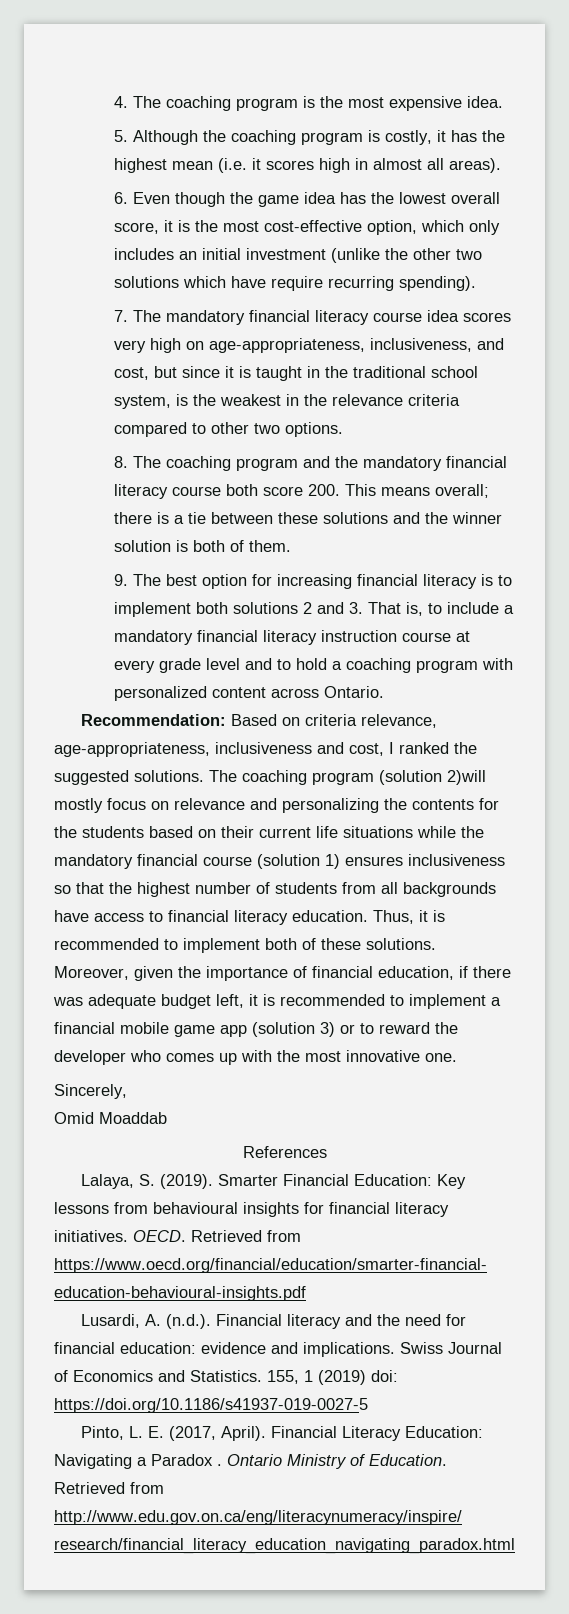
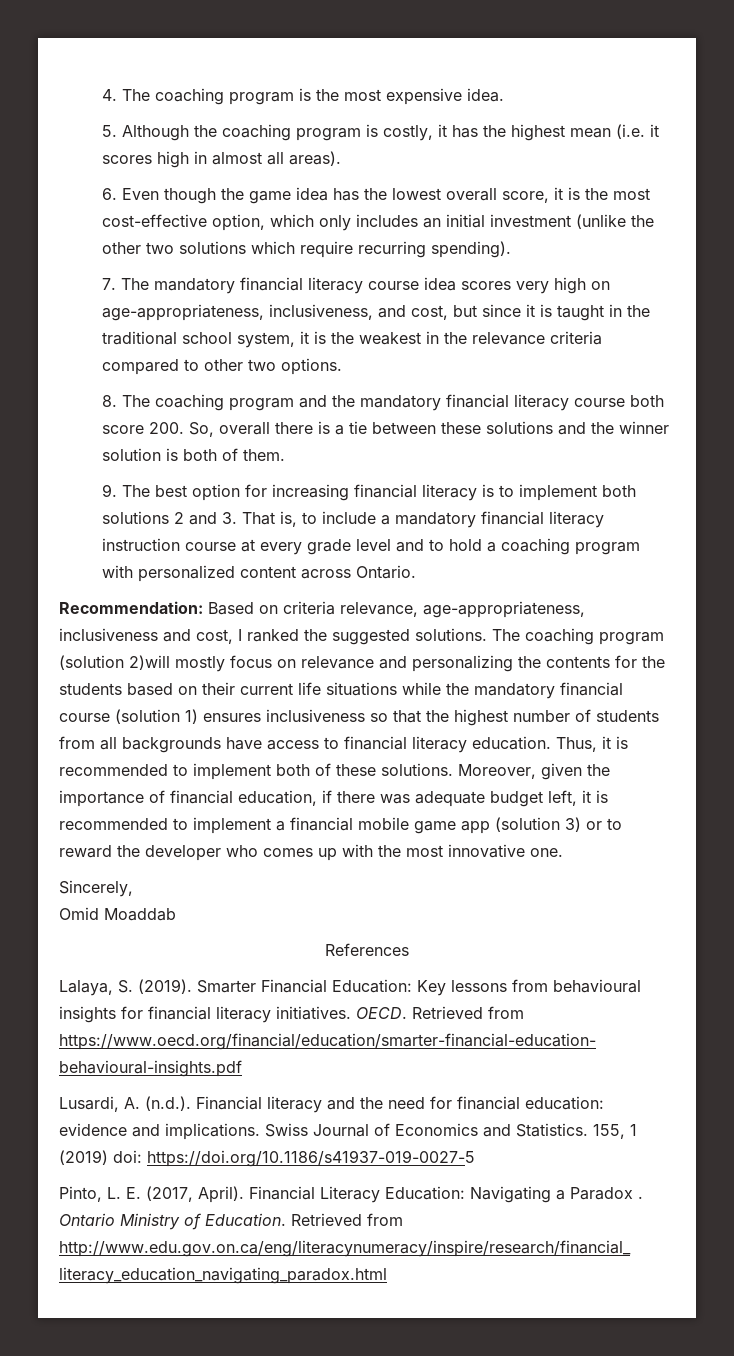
- 6. Even though the game idea has the lowest overall score, it is the most cost-effective option, which only includes an initial investment (unlike the other two solutions which have require recurring spending).
+ 6. Even though the game idea has the lowest overall score, it is the most cost-effective option, which only includes an initial investment (unlike the other two solutions which require recurring spending).
- 7. The mandatory financial literacy course idea scores very high on age-appropriateness, inclusiveness, and cost, but since it is taught in the traditional school system, is the weakest in the relevance criteria compared to other two options.
+ 7. The mandatory financial literacy course idea scores very high on age-appropriateness, inclusiveness, and cost, but since it is taught in the traditional school system, it is the weakest in the relevance criteria compared to other two options.
- 8. The coaching program and the mandatory financial literacy course both score 200. This means overall; there is a tie between these solutions and the winner solution is both of them.
+ 8. The coaching program and the mandatory financial literacy course both score 200. So, overall there is a tie between these solutions and the winner solution is both of them.

